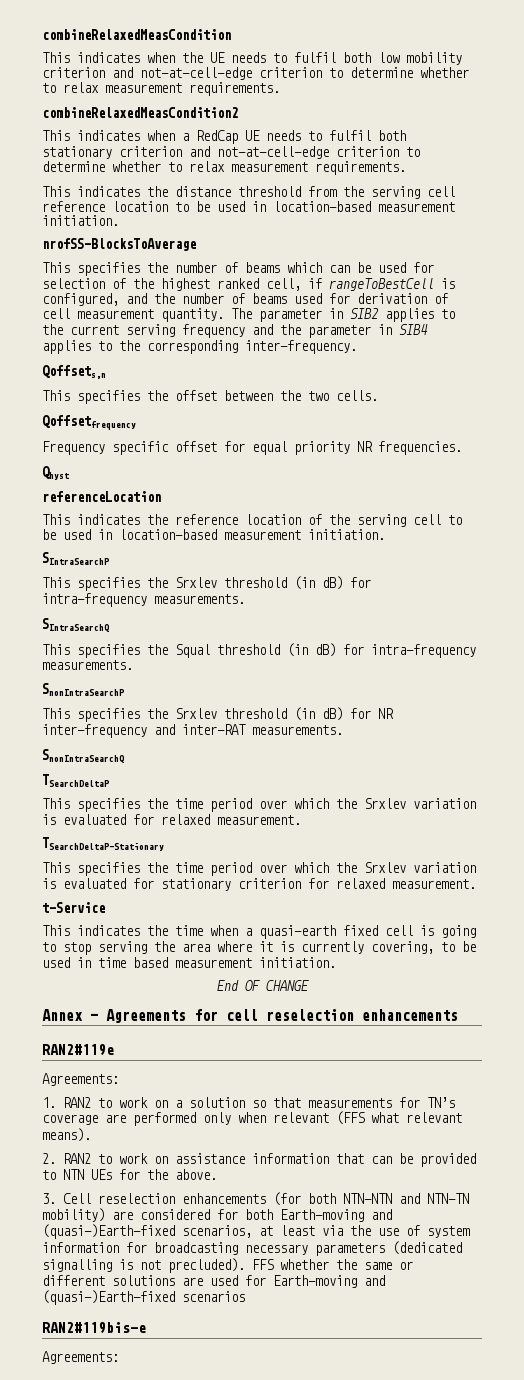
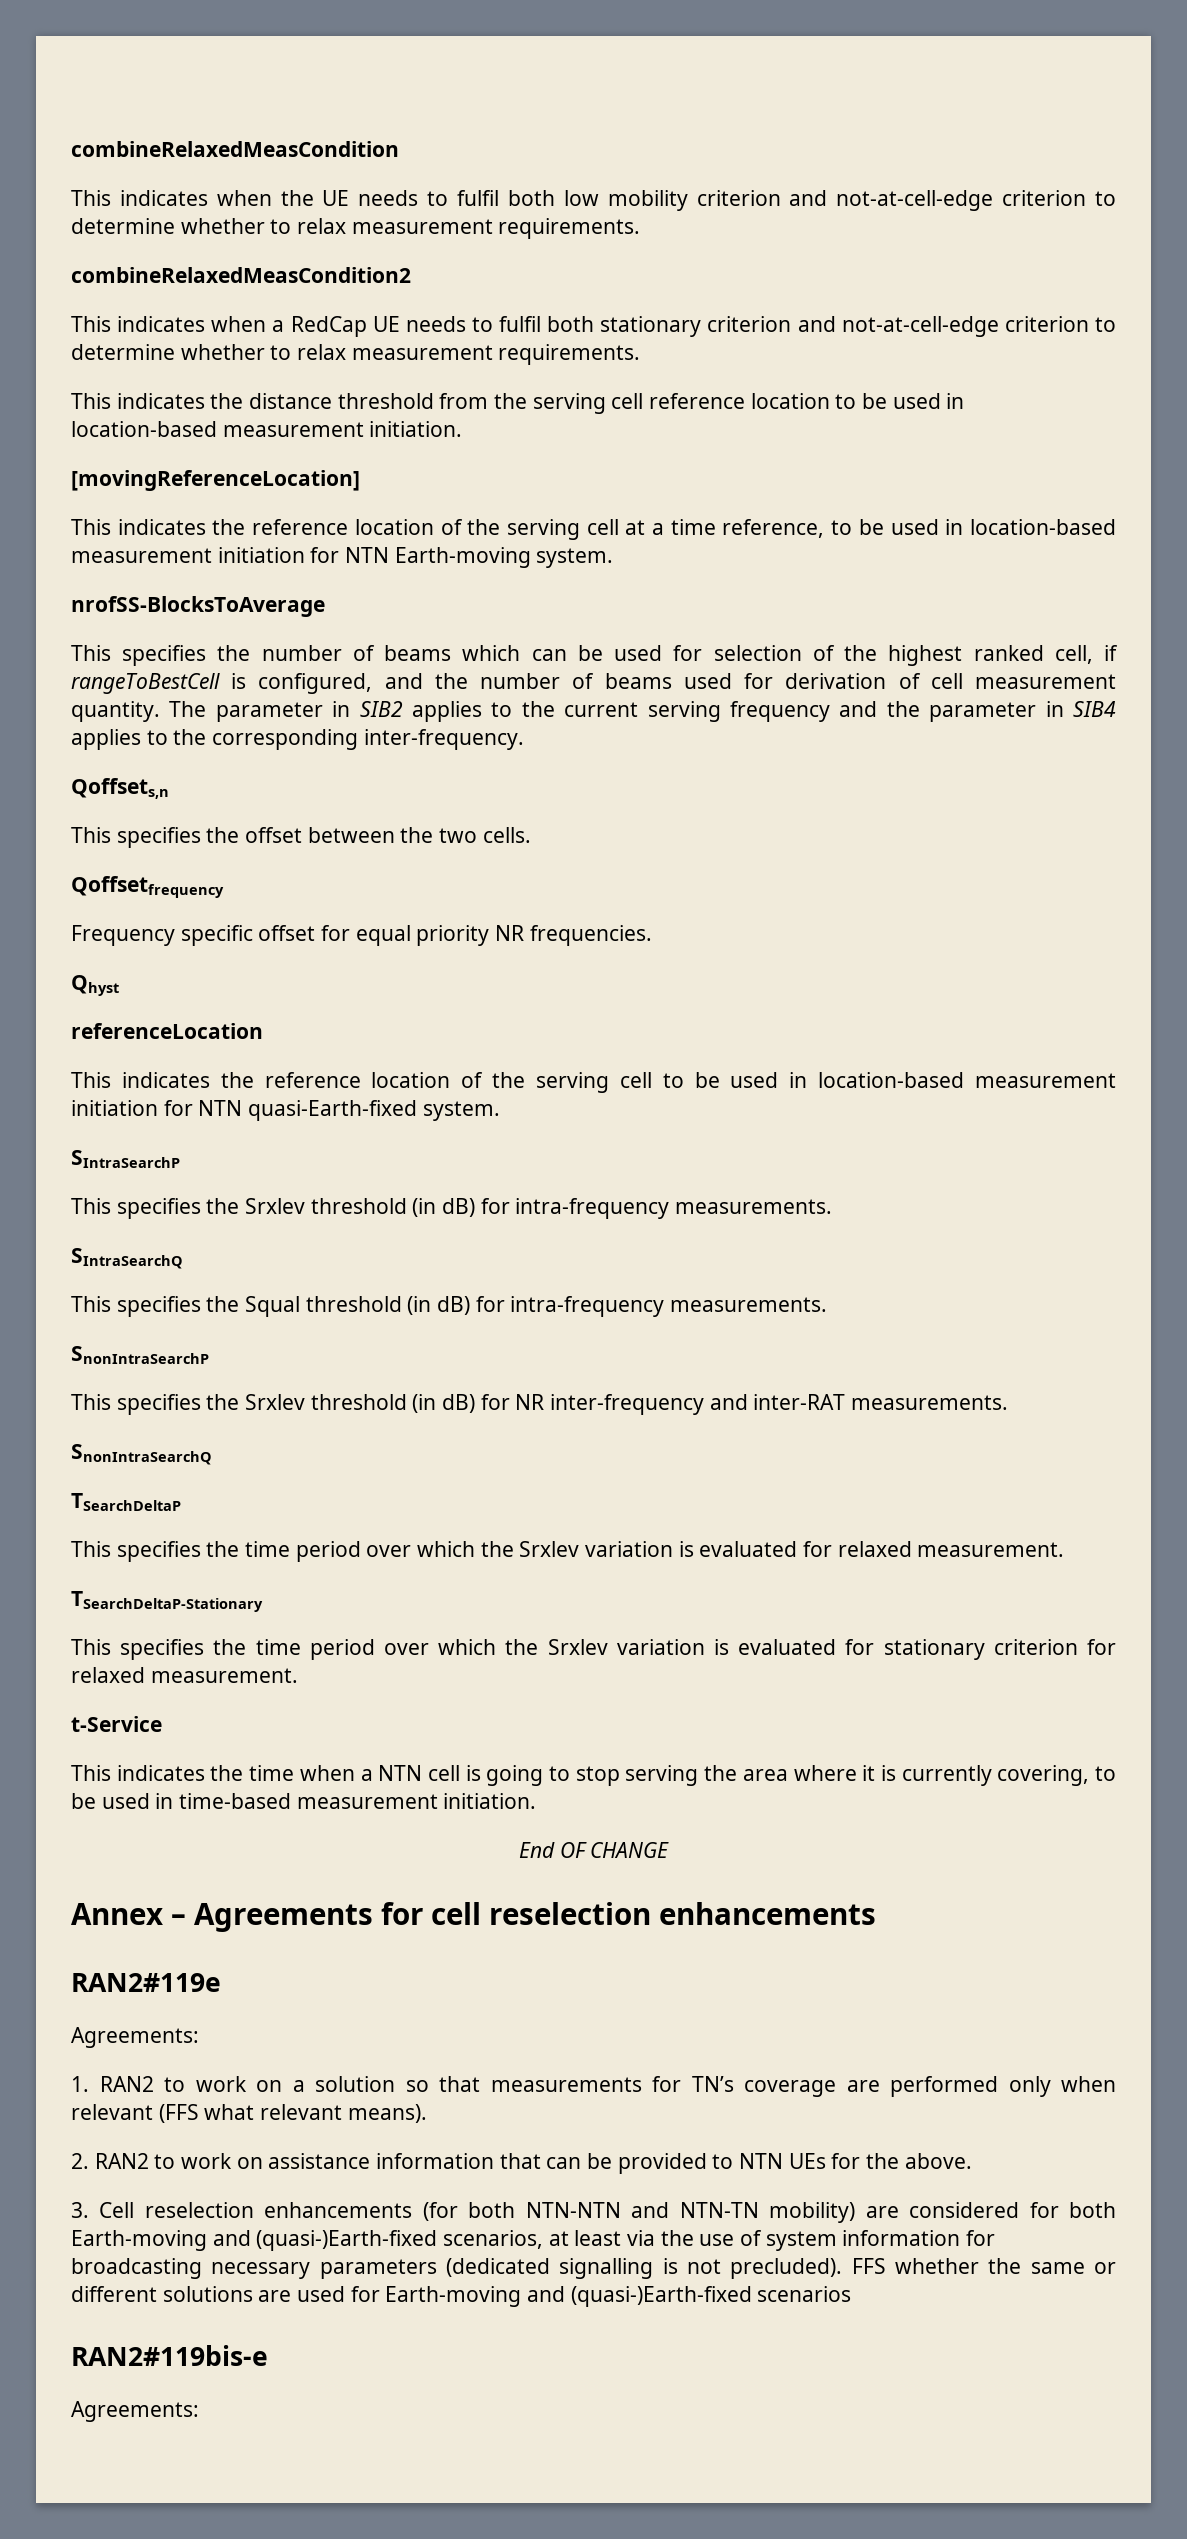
+ [movingReferenceLocation]
+ This indicates the reference location of the serving cell at a time reference, to be used in location-based measurement initiation for NTN Earth-moving system.
- This indicates the reference location of the serving cell to be used in location-based measurement initiation.
+ This indicates the reference location of the serving cell to be used in location-based measurement initiation for NTN quasi-Earth-fixed system.
- This indicates the time when a quasi-earth fixed cell is going to stop serving the area where it is currently covering, to be used in time based measurement initiation.
+ This indicates the time when a NTN cell is going to stop serving the area where it is currently covering, to be used in time-based measurement initiation.

